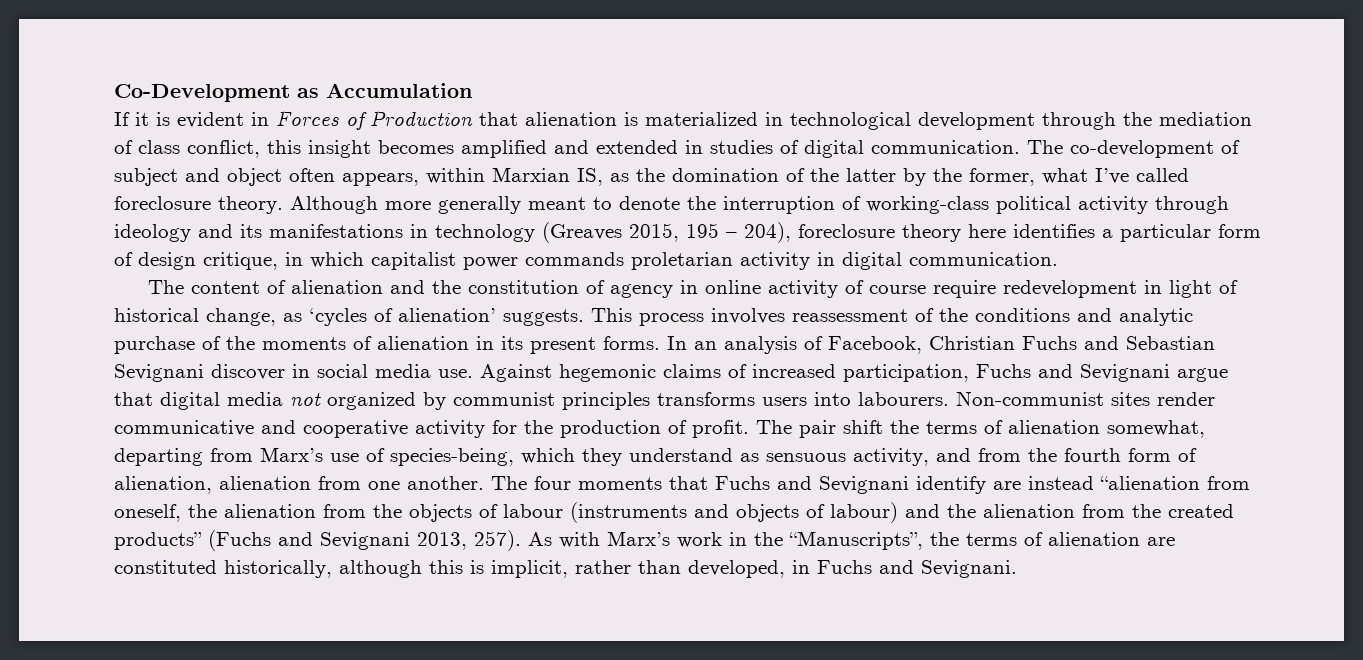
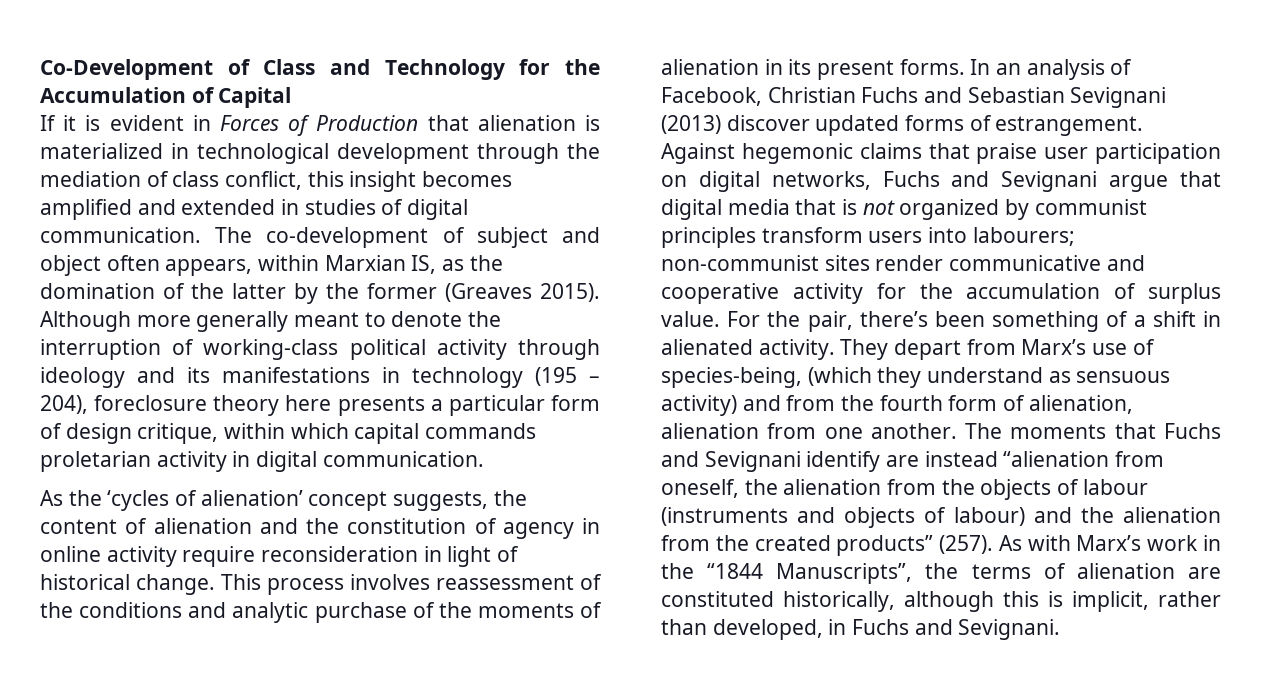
- Co-Development as Accumulation
+ Co-Development of Class and Technology for the Accumulation of Capital
- The co-development of subject and object often appears, within Marxian IS, as the domination of the latter by the former, what I’ve called foreclosure theory.
+ The co-development of subject and object often appears, within Marxian IS, as the domination of the latter by the former (Greaves 2015).
- Although more generally meant to denote the interruption of working-class political activity through ideology and its manifestations in technology (Greaves 2015, 195 – 204), foreclosure theory here identifies a particular form of design critique, in which capitalist power commands proletarian activity in digital communication.
+ Although more generally meant to denote the interruption of working-class political activity through ideology and its manifestations in technology (195 – 204), foreclosure theory here presents a particular form of design critique, within which capital commands proletarian activity in digital communication.
- The content of alienation and the constitution of agency in online activity of course require redevelopment in light of historical change, as ‘cycles of alienation’ suggests.
+ As the ‘cycles of alienation’ concept suggests, the content of alienation and the constitution of agency in online activity require reconsideration in light of historical change.
- In an analysis of Facebook, Christian Fuchs and Sebastian Sevignani discover in social media use. Against hegemonic claims of increased participation, Fuchs and Sevignani argue that digital media not organized by communist principles transforms users into labourers. Non-communist sites render communicative and cooperative activity for the production of profit. The pair shift the terms of alienation somewhat, departing from Marx’s use of species-being, which they understand as sensuous activity, and from the fourth form of alienation, alienation from one another.
+ In an analysis of Facebook, Christian Fuchs and Sebastian Sevignani (2013) discover updated forms of estrangement. Against hegemonic claims that praise user participation on digital networks, Fuchs and Sevignani argue that digital media that is not organized by communist principles transform users into labourers; non-communist sites render communicative and cooperative activity for the accumulation of surplus value. For the pair, there’s been something of a shift in alienated activity. They depart from Marx’s use of species-being, (which they understand as sensuous activity) and from the fourth form of alienation, alienation from one another.
- The four moments that Fuchs and Sevignani identify are instead “alienation from oneself, the alienation from the objects of labour (instruments and objects of labour) and the alienation from the created products” (Fuchs and Sevignani 2013, 257).
+ The moments that Fuchs and Sevignani identify are instead “alienation from oneself, the alienation from the objects of labour (instruments and objects of labour) and the alienation from the created products” (257).
- As with Marx’s work in the “Manuscripts”, the terms of alienation are constituted historically, although this is implicit, rather than developed, in Fuchs and Sevignani.
+ As with Marx’s work in the “1844 Manuscripts”, the terms of alienation are constituted historically, although this is implicit, rather than developed, in Fuchs and Sevignani.

